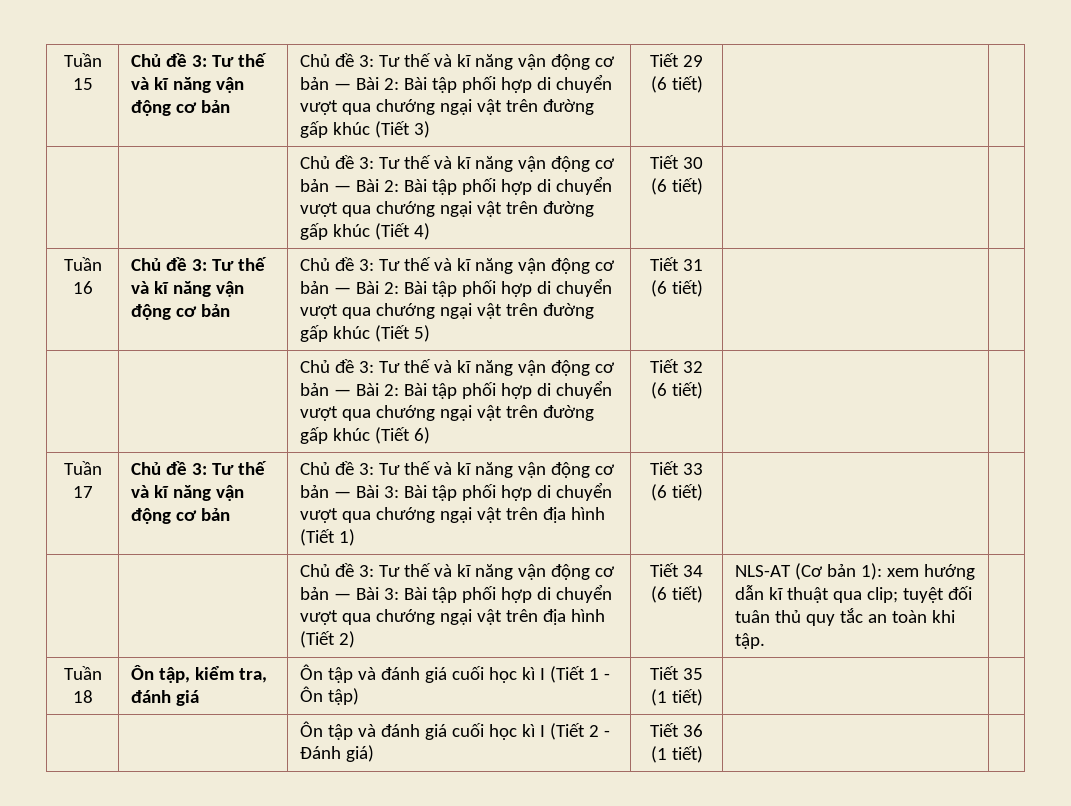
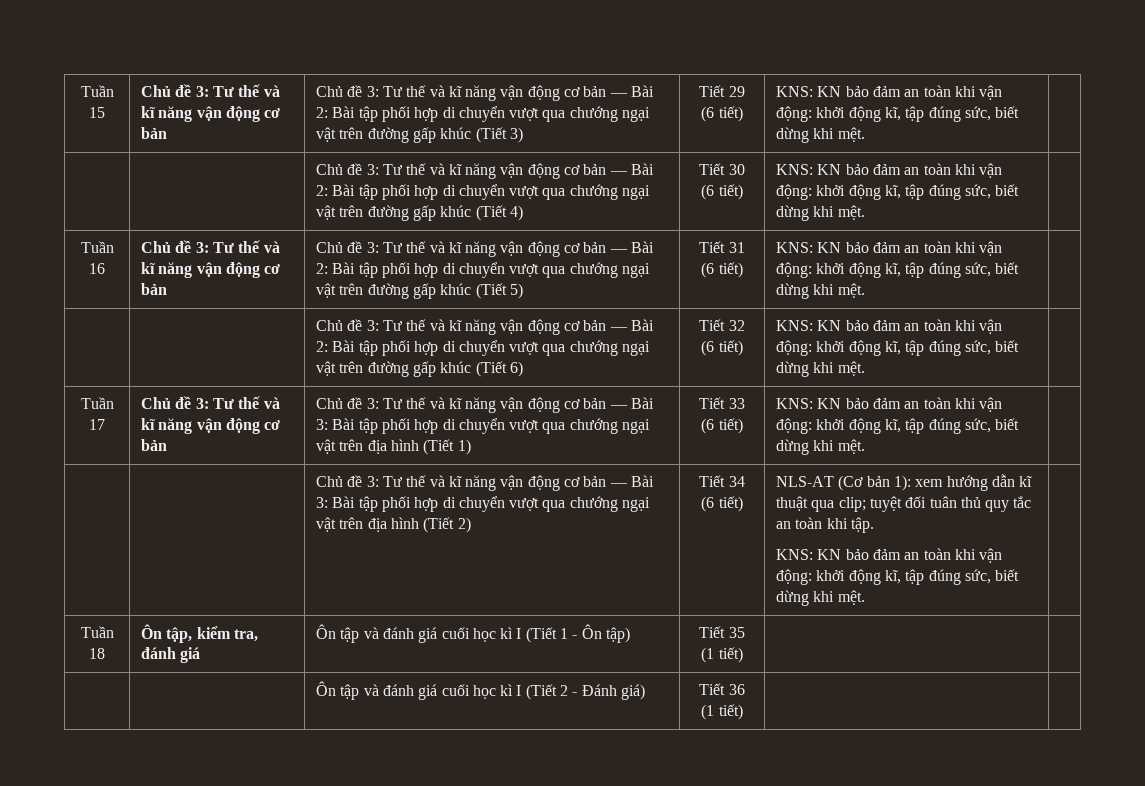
- Tiết 29 (6 tiết)
+ Tiết 29 (6 tiết) | KNS: KN bảo đảm an toàn khi vận động: khởi động kĩ, tập đúng sức, biết dừng khi mệt.
- Tiết 30 (6 tiết)
+ Tiết 30 (6 tiết) | KNS: KN bảo đảm an toàn khi vận động: khởi động kĩ, tập đúng sức, biết dừng khi mệt.
- Tiết 31 (6 tiết)
+ Tiết 31 (6 tiết) | KNS: KN bảo đảm an toàn khi vận động: khởi động kĩ, tập đúng sức, biết dừng khi mệt.
- Tiết 32 (6 tiết)
+ Tiết 32 (6 tiết) | KNS: KN bảo đảm an toàn khi vận động: khởi động kĩ, tập đúng sức, biết dừng khi mệt.
- Tiết 33 (6 tiết)
+ Tiết 33 (6 tiết) | KNS: KN bảo đảm an toàn khi vận động: khởi động kĩ, tập đúng sức, biết dừng khi mệt.
  NLS-AT (Cơ bản 1): xem hướng dẫn kĩ thuật qua clip; tuyệt đối tuân thủ quy tắc an toàn khi tập.
+ KNS: KN bảo đảm an toàn khi vận động: khởi động kĩ, tập đúng sức, biết dừng khi mệt.

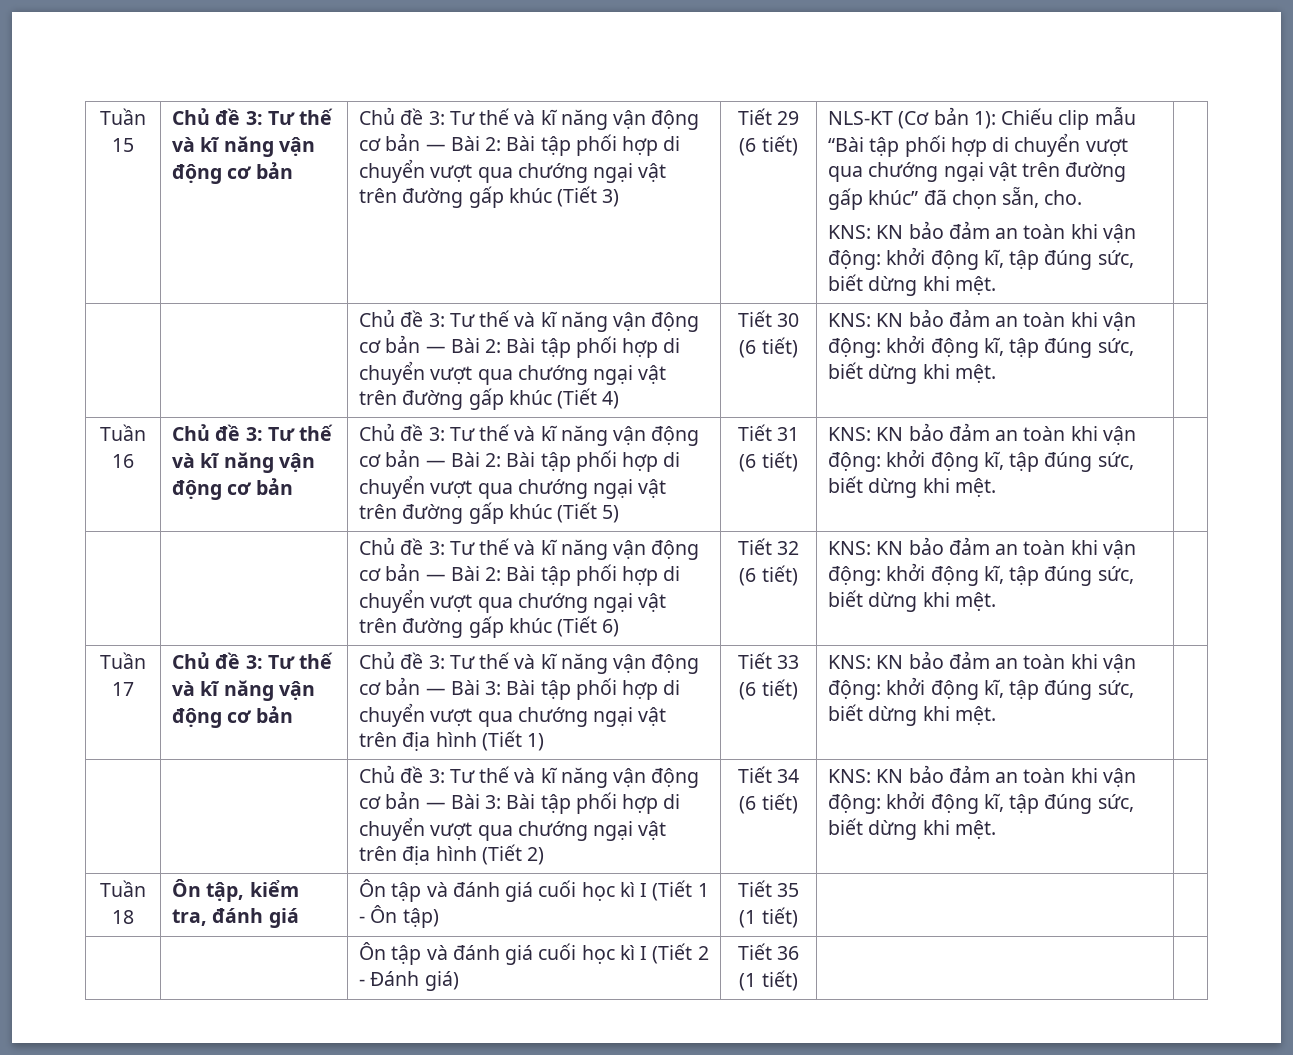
+ NLS-KT (Cơ bản 1): Chiếu clip mẫu “Bài tập phối hợp di chuyển vượt qua chướng ngại vật trên đường gấp khúc” đã chọn sẵn, cho.
- NLS-AT (Cơ bản 1): xem hướng dẫn kĩ thuật qua clip; tuyệt đối tuân thủ quy tắc an toàn khi tập.

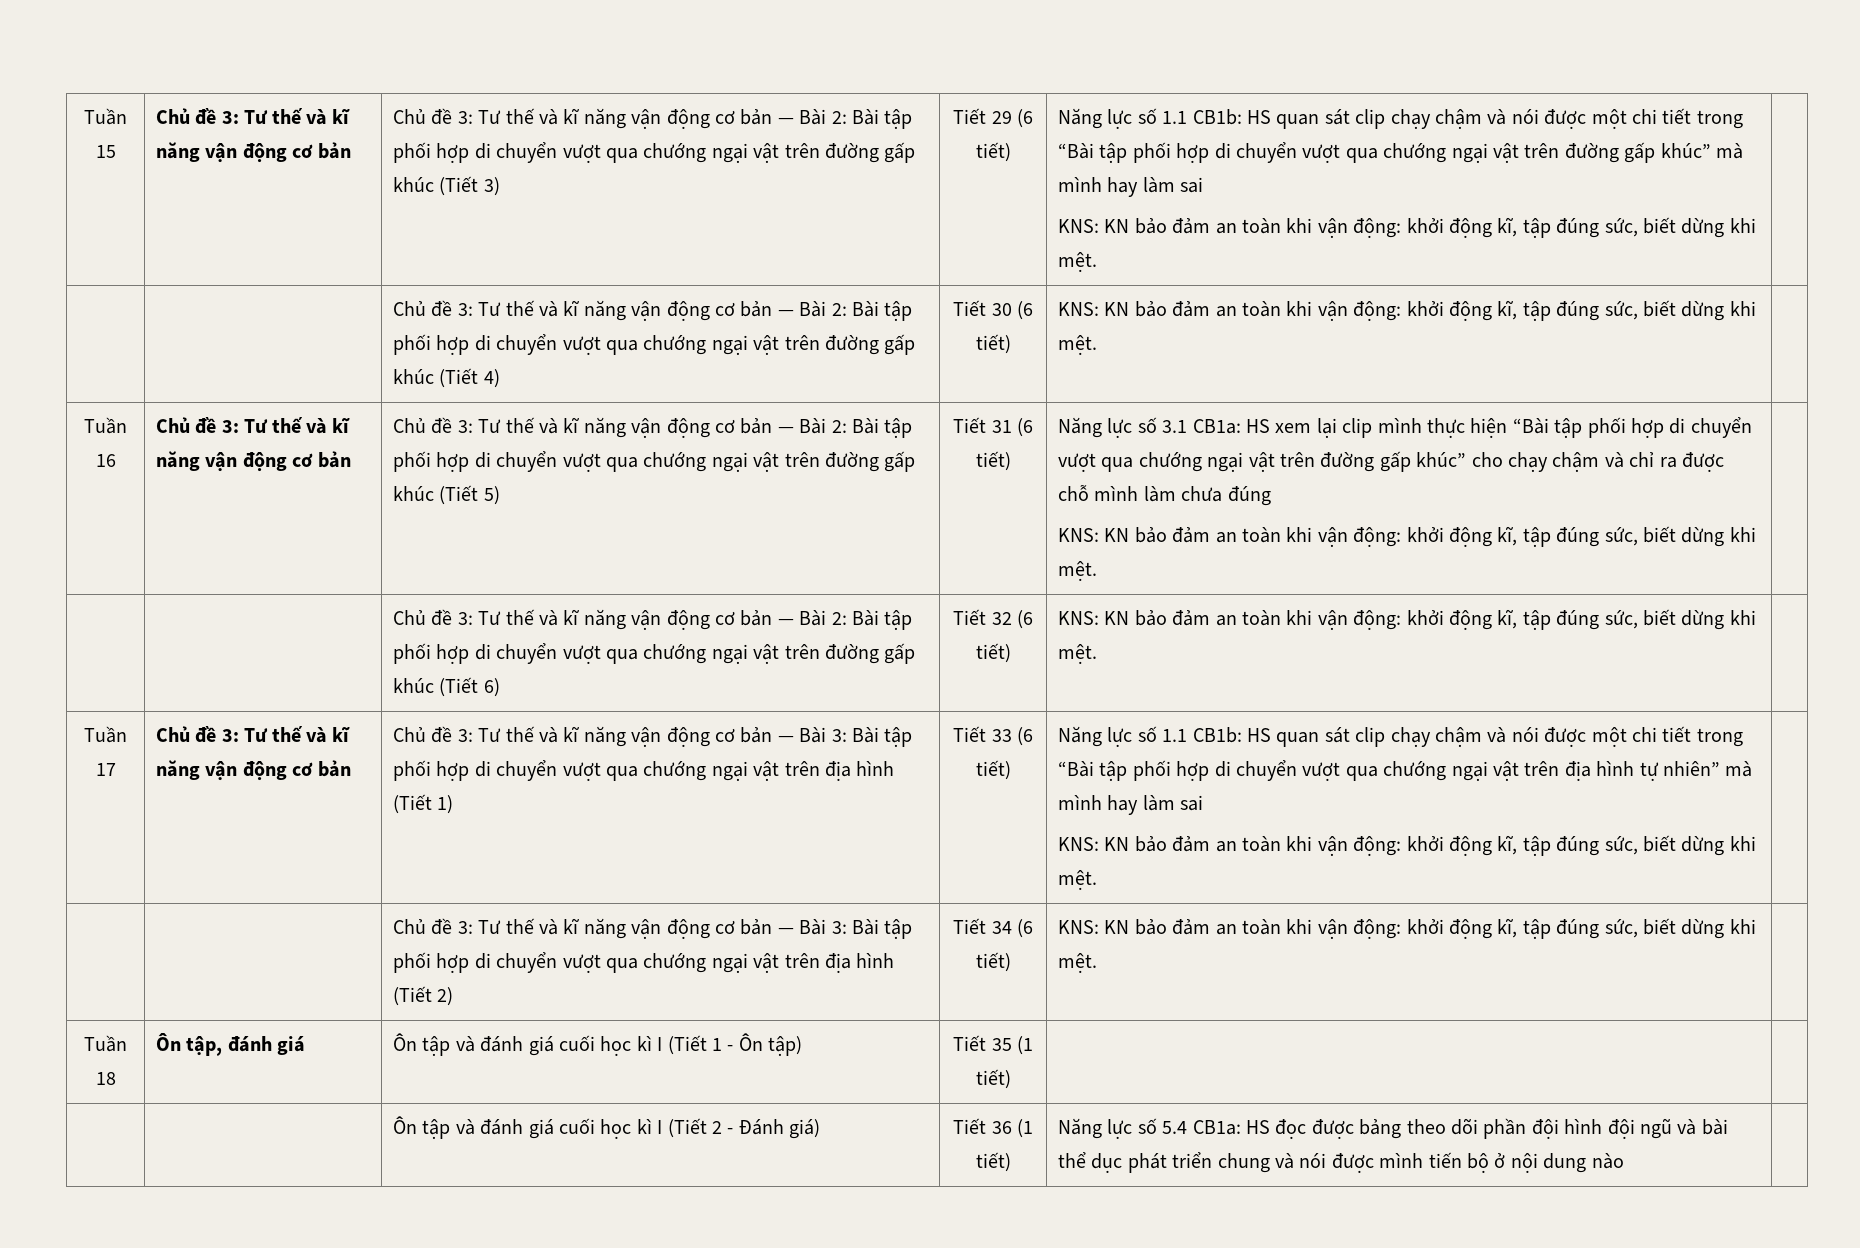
- NLS-KT (Cơ bản 1): Chiếu clip mẫu “Bài tập phối hợp di chuyển vượt qua chướng ngại vật trên đường gấp khúc” đã chọn sẵn, cho.
+ Năng lực số 1.1 CB1b: HS quan sát clip chạy chậm và nói được một chi tiết trong “Bài tập phối hợp di chuyển vượt qua chướng ngại vật trên đường gấp khúc” mà mình hay làm sai
+ Năng lực số 3.1 CB1a: HS xem lại clip mình thực hiện “Bài tập phối hợp di chuyển vượt qua chướng ngại vật trên đường gấp khúc” cho chạy chậm và chỉ ra được chỗ mình làm chưa đúng
+ Năng lực số 1.1 CB1b: HS quan sát clip chạy chậm và nói được một chi tiết trong “Bài tập phối hợp di chuyển vượt qua chướng ngại vật trên địa hình tự nhiên” mà mình hay làm sai
- Tuần 18 | Ôn tập, kiểm tra, đánh giá | Ôn tập và đánh giá cuối học kì I (Tiết 1 - Ôn tập) | Tiết 35 (1 tiết) | |
+ Tuần 18 | Ôn tập, đánh giá | Ôn tập và đánh giá cuối học kì I (Tiết 1 - Ôn tập) | Tiết 35 (1 tiết) | |
+ Năng lực số 5.4 CB1a: HS đọc được bảng theo dõi phần đội hình đội ngũ và bài thể dục phát triển chung và nói được mình tiến bộ ở nội dung nào

